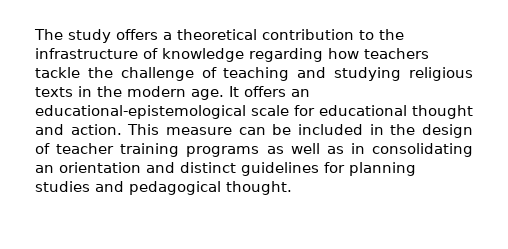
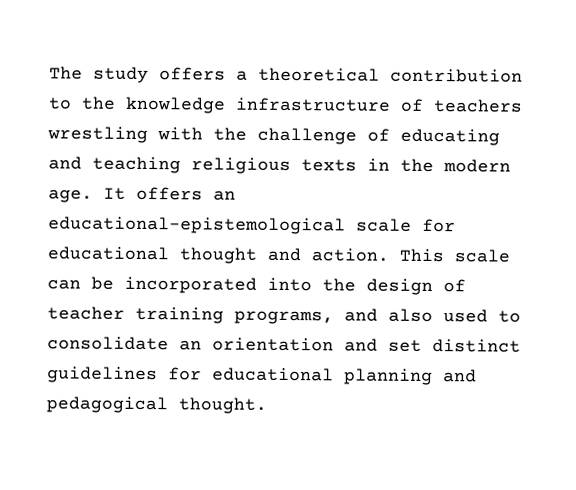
- The study offers a theoretical contribution to the infrastructure of knowledge regarding how teachers tackle the challenge of teaching and studying religious texts in the modern age.
+ The study offers a theoretical contribution to the knowledge infrastructure of teachers wrestling with the challenge of educating and teaching religious texts in the modern age.
- This measure can be included in the design of teacher training programs as well as in consolidating an orientation and distinct guidelines for planning studies and pedagogical thought.
+ This scale can be incorporated into the design of teacher training programs, and also used to consolidate an orientation and set distinct guidelines for educational planning and pedagogical thought.

